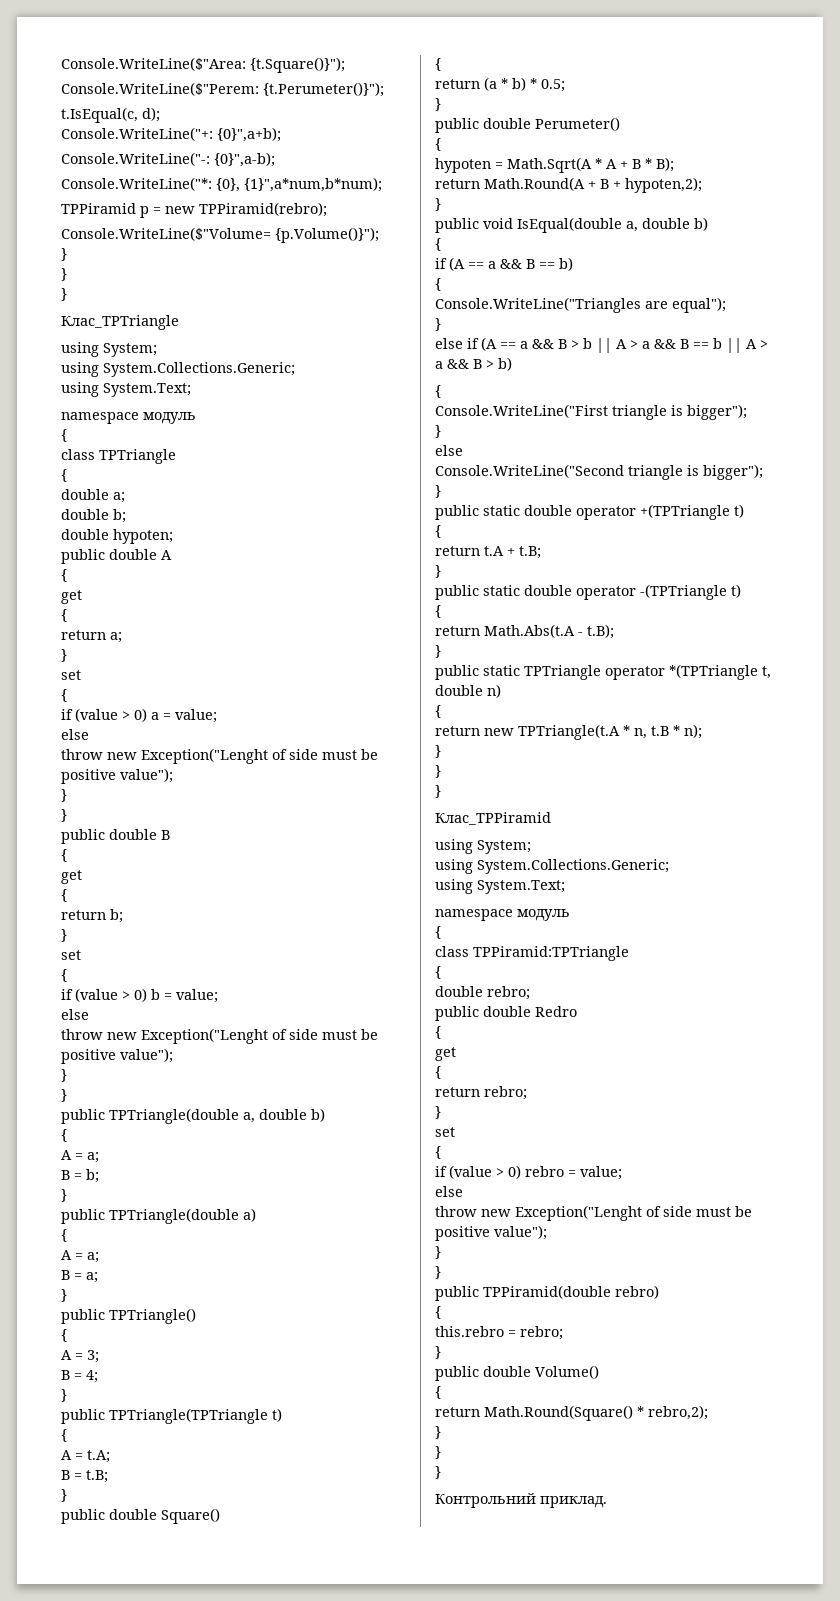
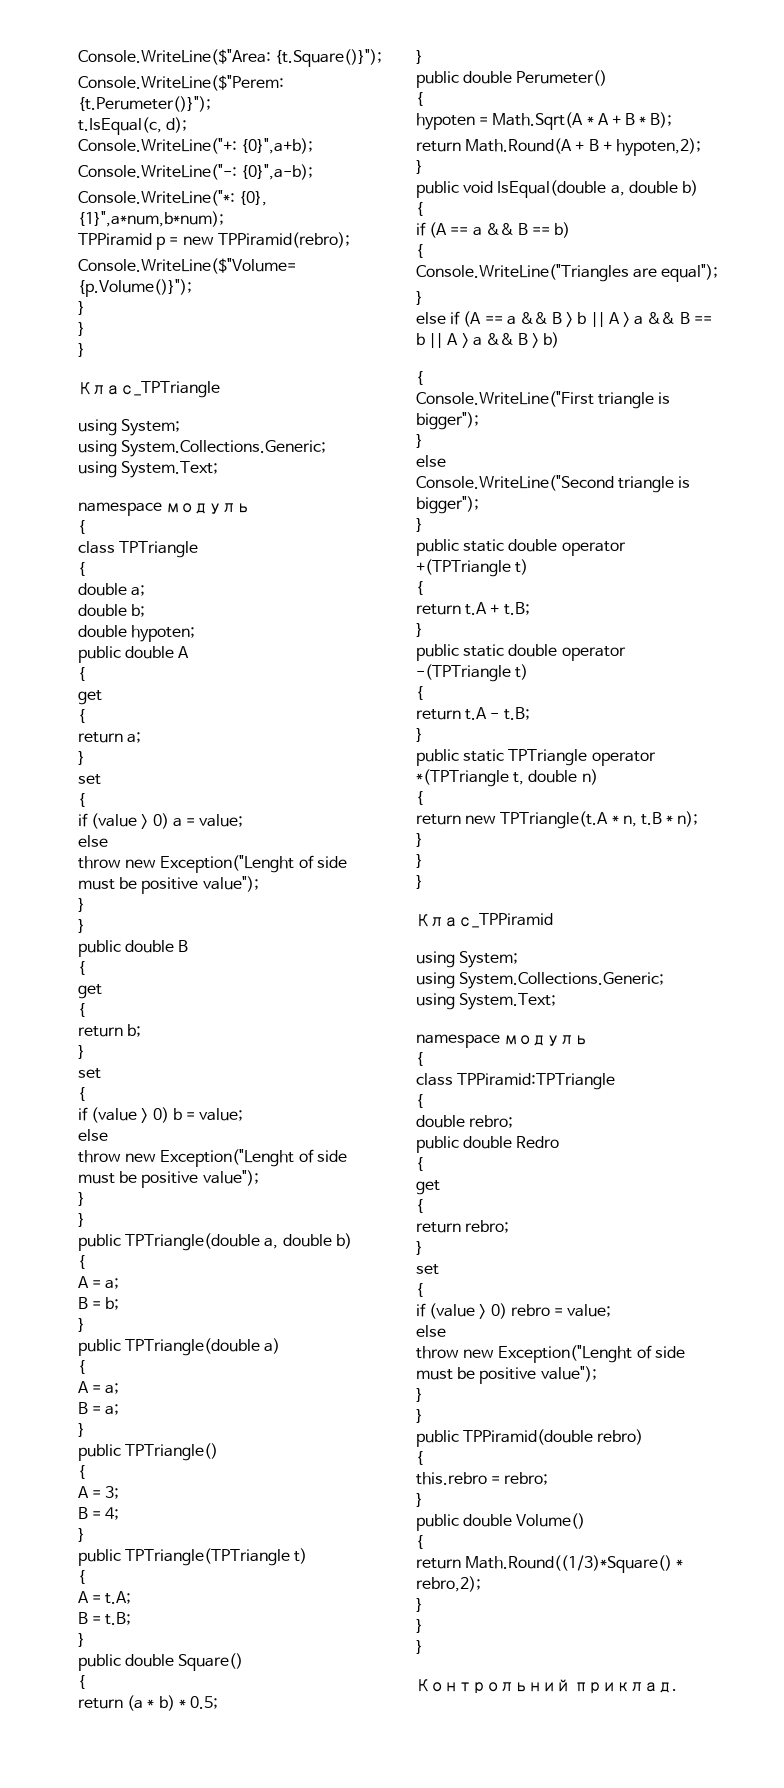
- return Math.Abs(t.A - t.B);
+ return t.A - t.B;
- return Math.Round(Square() * rebro,2);
+ return Math.Round((1/3)*Square() * rebro,2);

